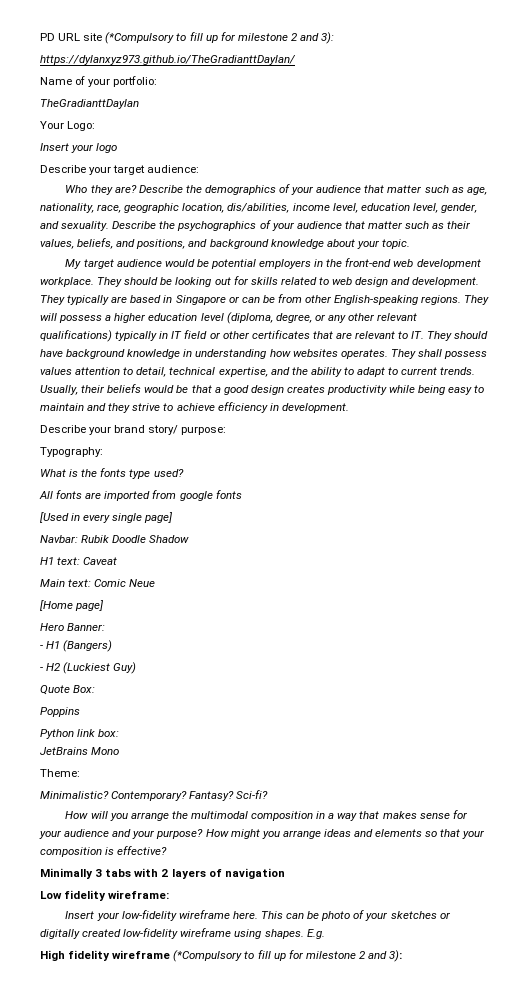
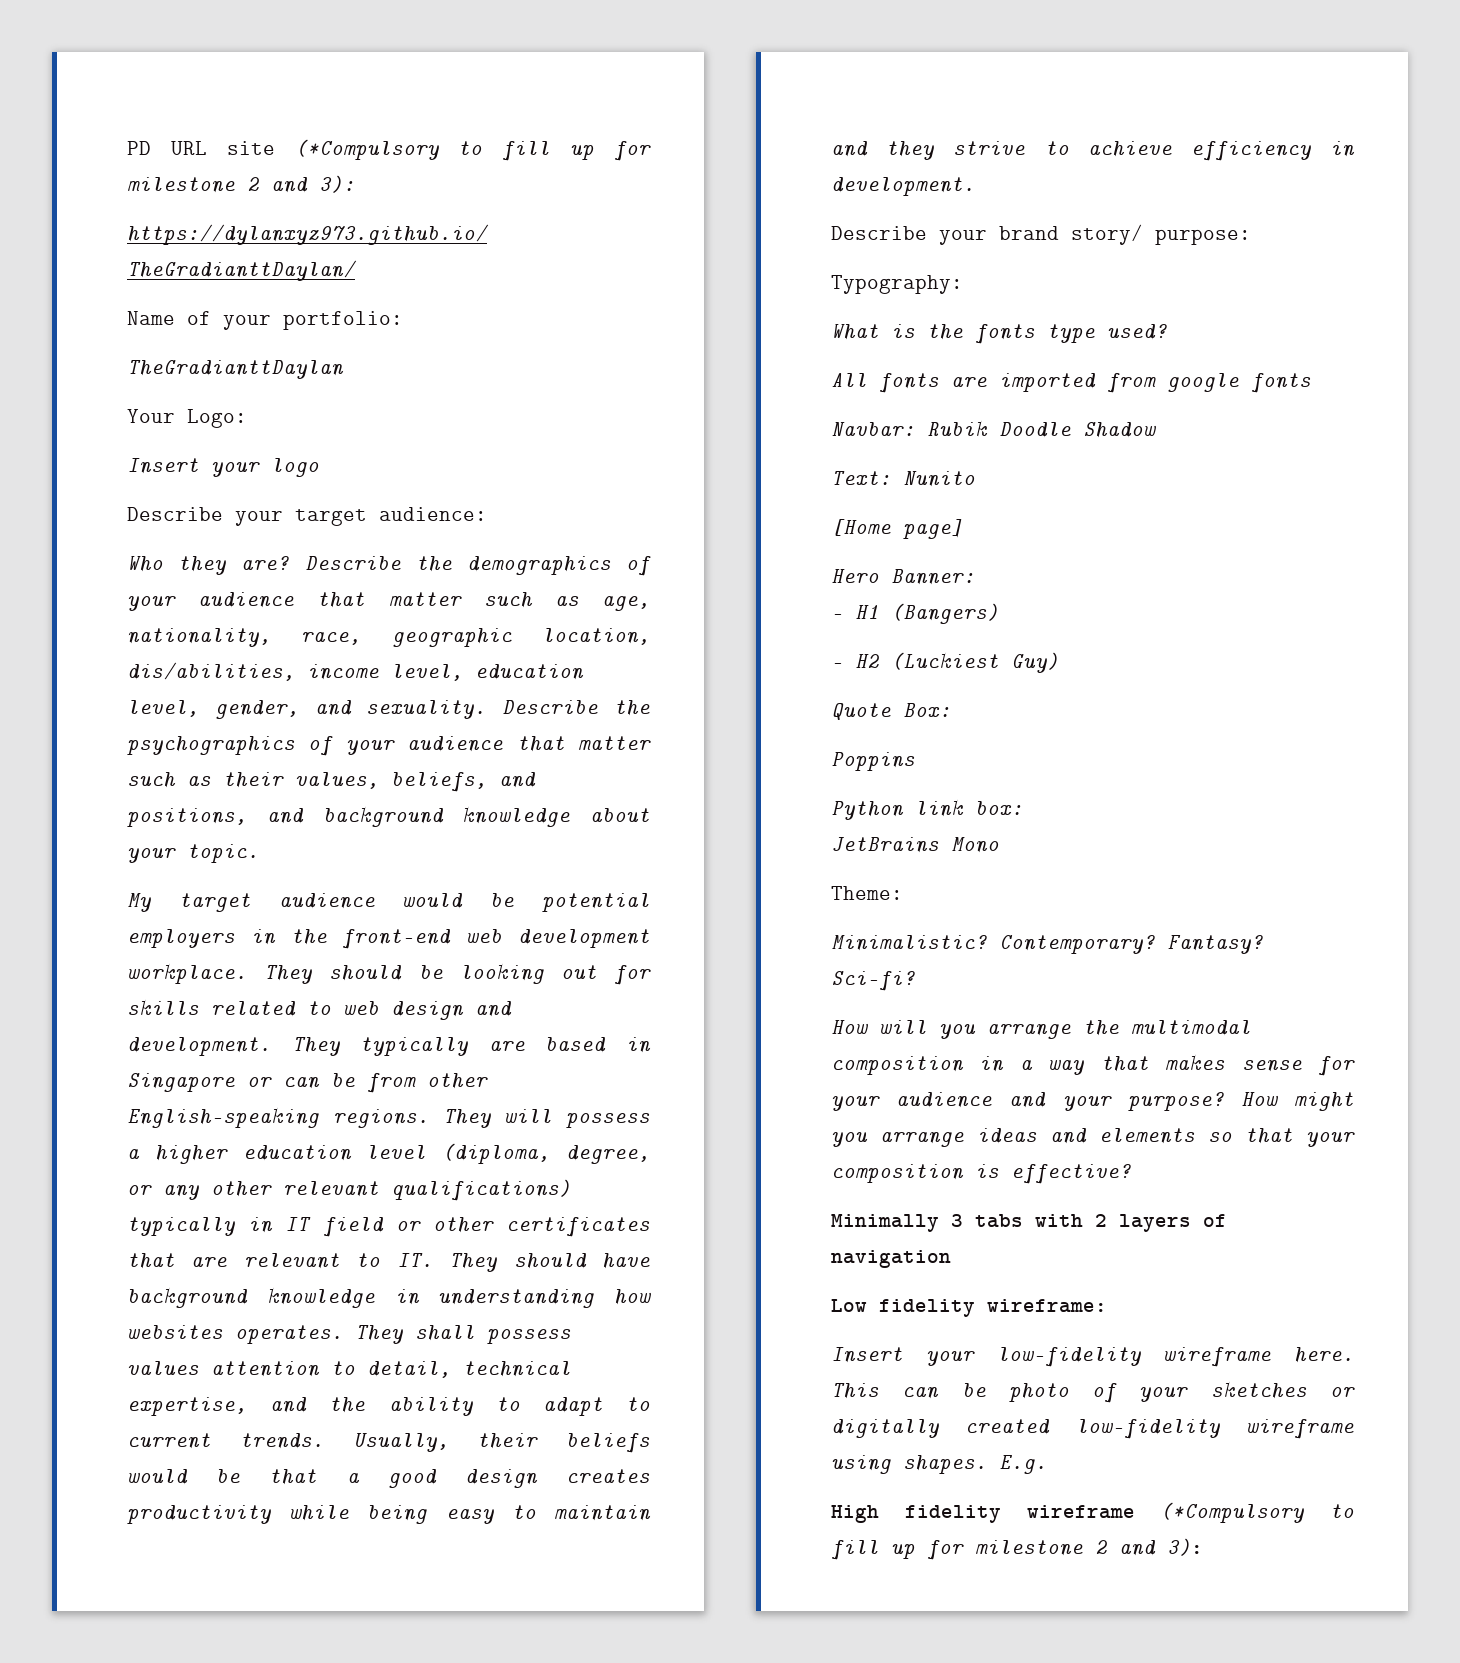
- [Used in every single page]
- H1 text: Caveat
- Main text: Comic Neue
+ Text: Nunito

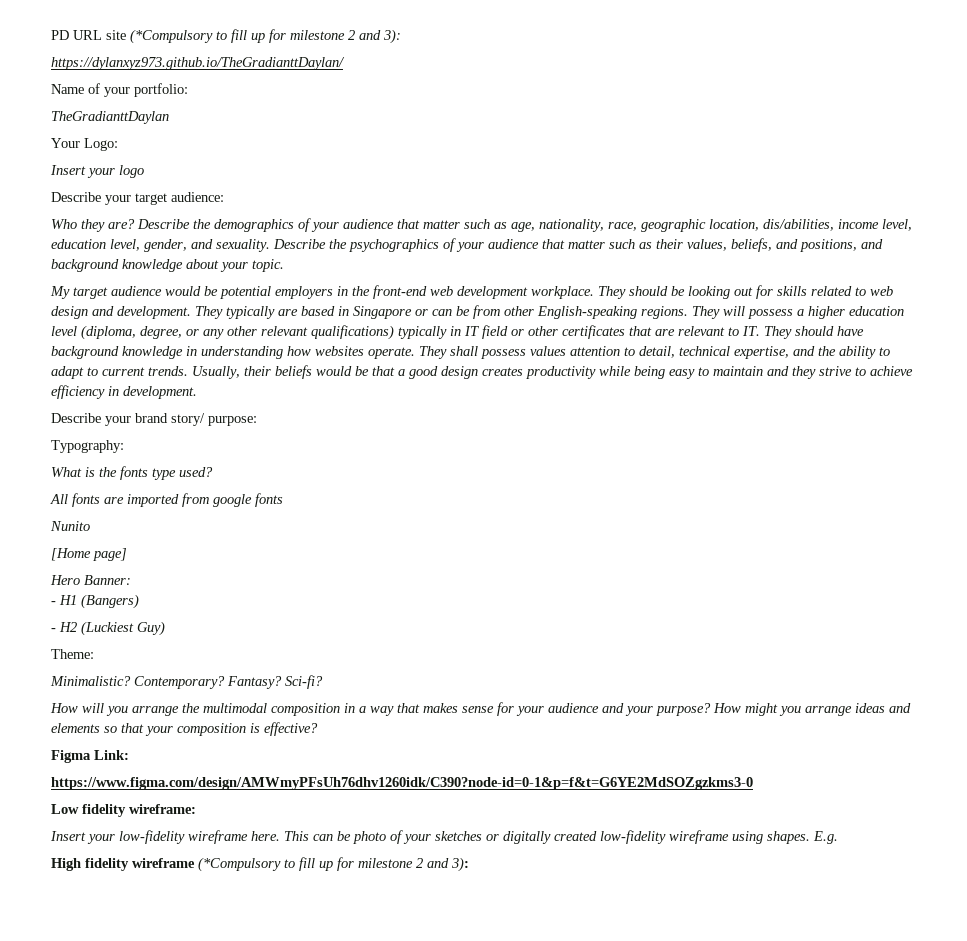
- They will possess a higher education level (diploma, degree, or any other relevant qualifications) typically in IT field or other certificates that are relevant to IT. They should have background knowledge in understanding how websites operates.
+ They will possess a higher education level (diploma, degree, or any other relevant qualifications) typically in IT field or other certificates that are relevant to IT. They should have background knowledge in understanding how websites operate.
- Navbar: Rubik Doodle Shadow
- Text: Nunito
+ Nunito
- Quote Box:
- Poppins
- Python link box:
- JetBrains Mono
- Minimally 3 tabs with 2 layers of navigation
+ Figma Link:
+ https://www.figma.com/design/AMWmyPFsUh76dhv1260idk/C390?node-id=0-1&p=f&t=G6YE2MdSOZgzkms3-0

